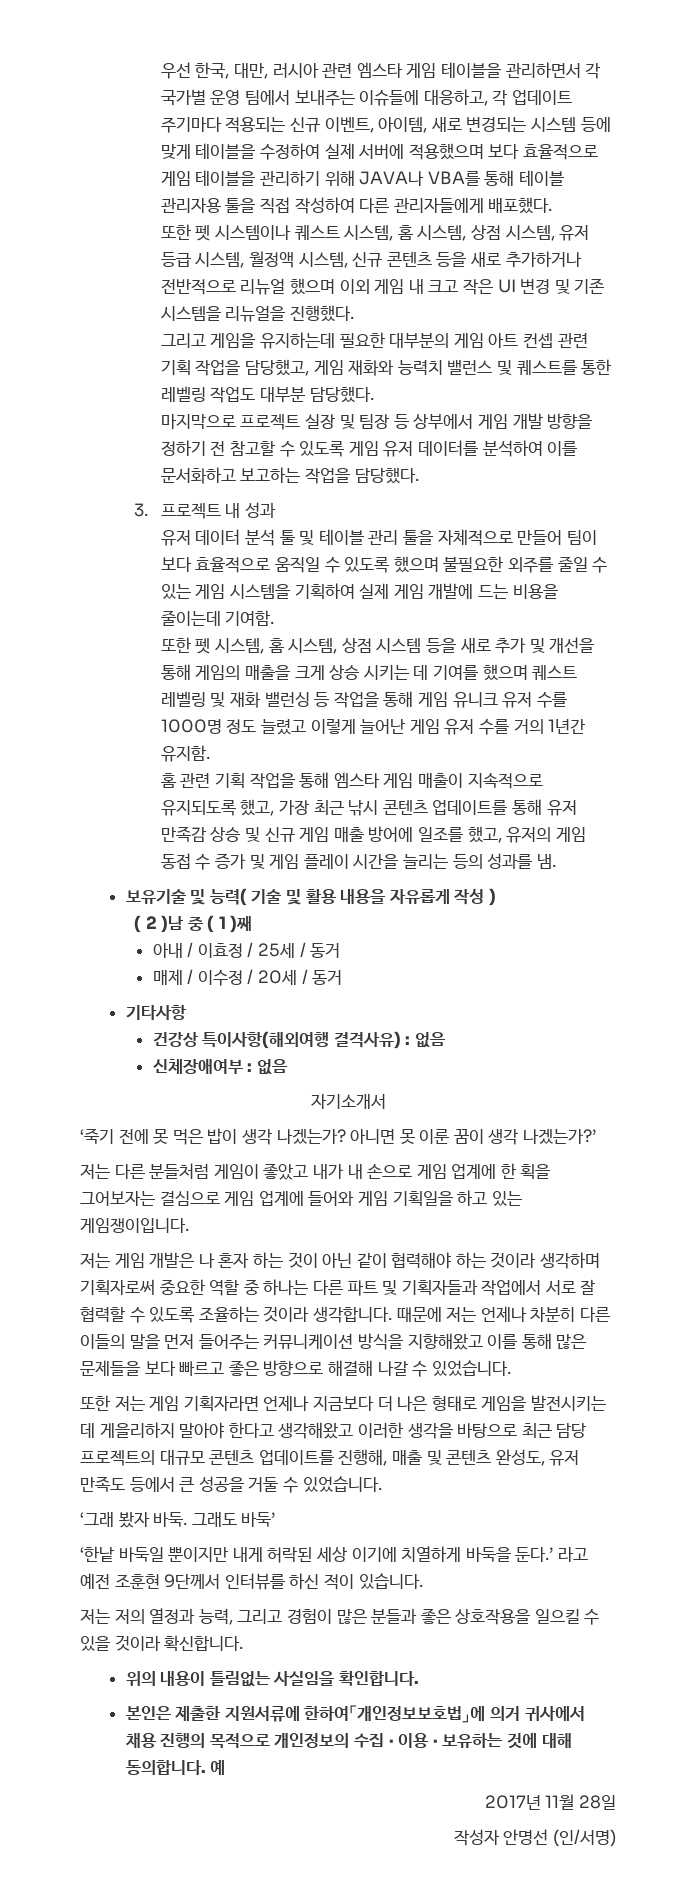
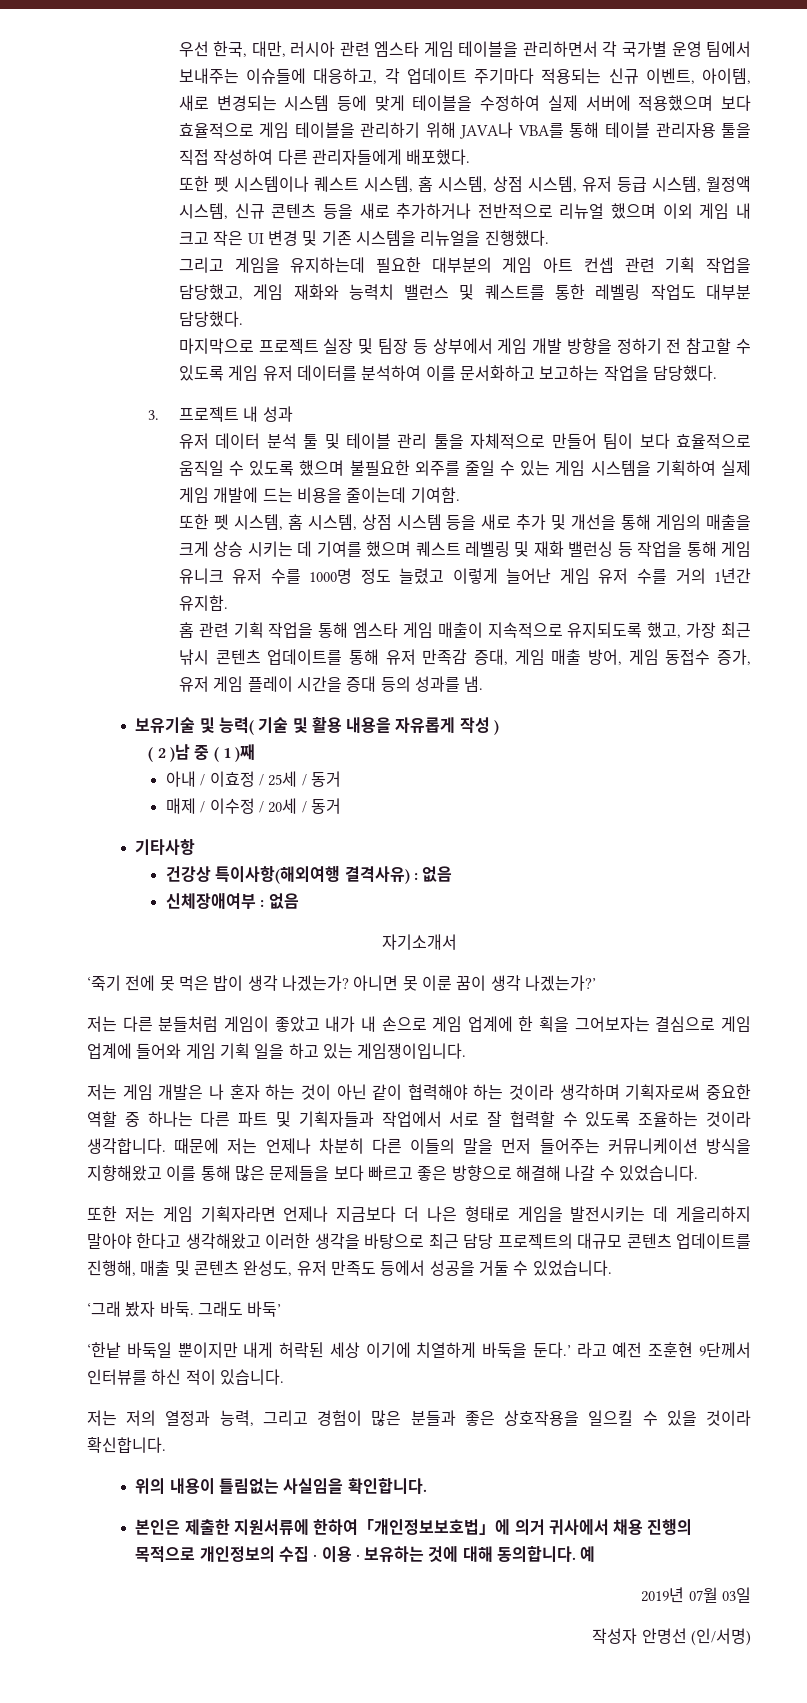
- 홈 관련 기획 작업을 통해 엠스타 게임 매출이 지속적으로 유지되도록 했고, 가장 최근 낚시 콘텐츠 업데이트를 통해 유저 만족감 상승 및 신규 게임 매출 방어에 일조를 했고, 유저의 게임 동접 수 증가 및 게임 플레이 시간을 늘리는 등의 성과를 냄.
+ 홈 관련 기획 작업을 통해 엠스타 게임 매출이 지속적으로 유지되도록 했고, 가장 최근 낚시 콘텐츠 업데이트를 통해 유저 만족감 증대, 게임 매출 방어, 게임 동접수 증가, 유저 게임 플레이 시간을 증대 등의 성과를 냄.
- 저는 다른 분들처럼 게임이 좋았고 내가 내 손으로 게임 업계에 한 획을 그어보자는 결심으로 게임 업계에 들어와 게임 기획일을 하고 있는 게임쟁이입니다.
+ 저는 다른 분들처럼 게임이 좋았고 내가 내 손으로 게임 업계에 한 획을 그어보자는 결심으로 게임 업계에 들어와 게임 기획 일을 하고 있는 게임쟁이입니다.
- 또한 저는 게임 기획자라면 언제나 지금보다 더 나은 형태로 게임을 발전시키는 데 게을리하지 말아야 한다고 생각해왔고 이러한 생각을 바탕으로 최근 담당 프로젝트의 대규모 콘텐츠 업데이트를 진행해, 매출 및 콘텐츠 완성도, 유저 만족도 등에서 큰 성공을 거둘 수 있었습니다.
+ 또한 저는 게임 기획자라면 언제나 지금보다 더 나은 형태로 게임을 발전시키는 데 게을리하지 말아야 한다고 생각해왔고 이러한 생각을 바탕으로 최근 담당 프로젝트의 대규모 콘텐츠 업데이트를 진행해, 매출 및 콘텐츠 완성도, 유저 만족도 등에서 성공을 거둘 수 있었습니다.
- 2017년 11월 28일
+ 2019년 07월 03일

